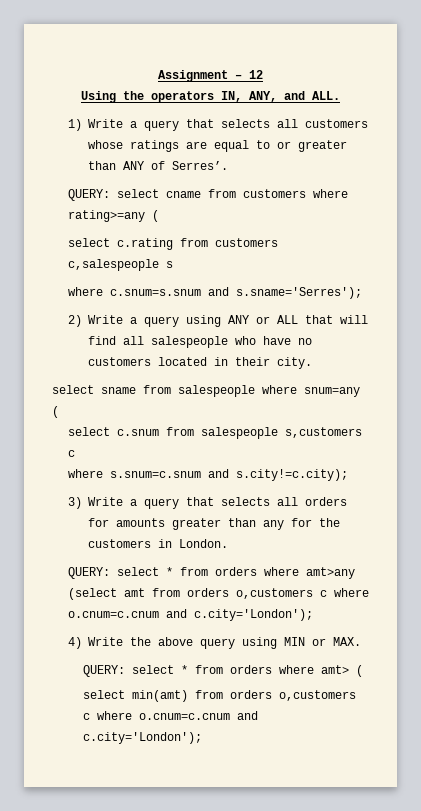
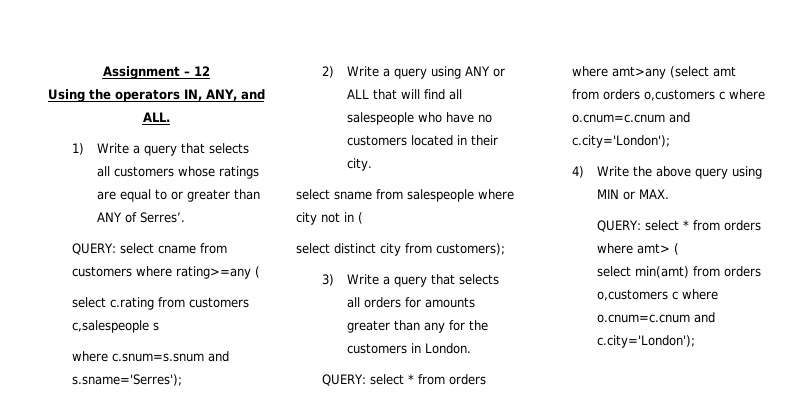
- select sname from salespeople where snum=any (
- select c.snum from salespeople s,customers c
- where s.snum=c.snum and s.city!=c.city);
+ select sname from salespeople where city not in (
+ select distinct city from customers);

